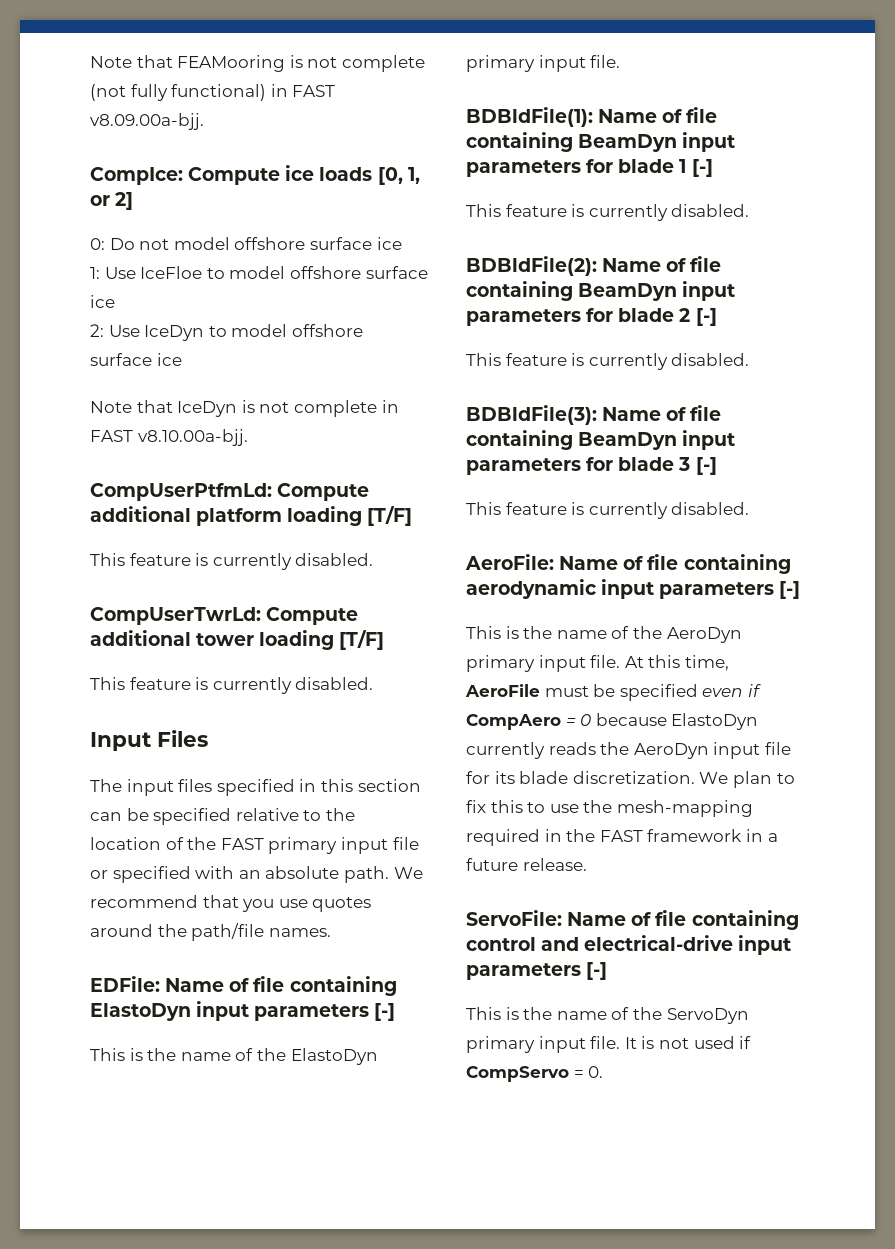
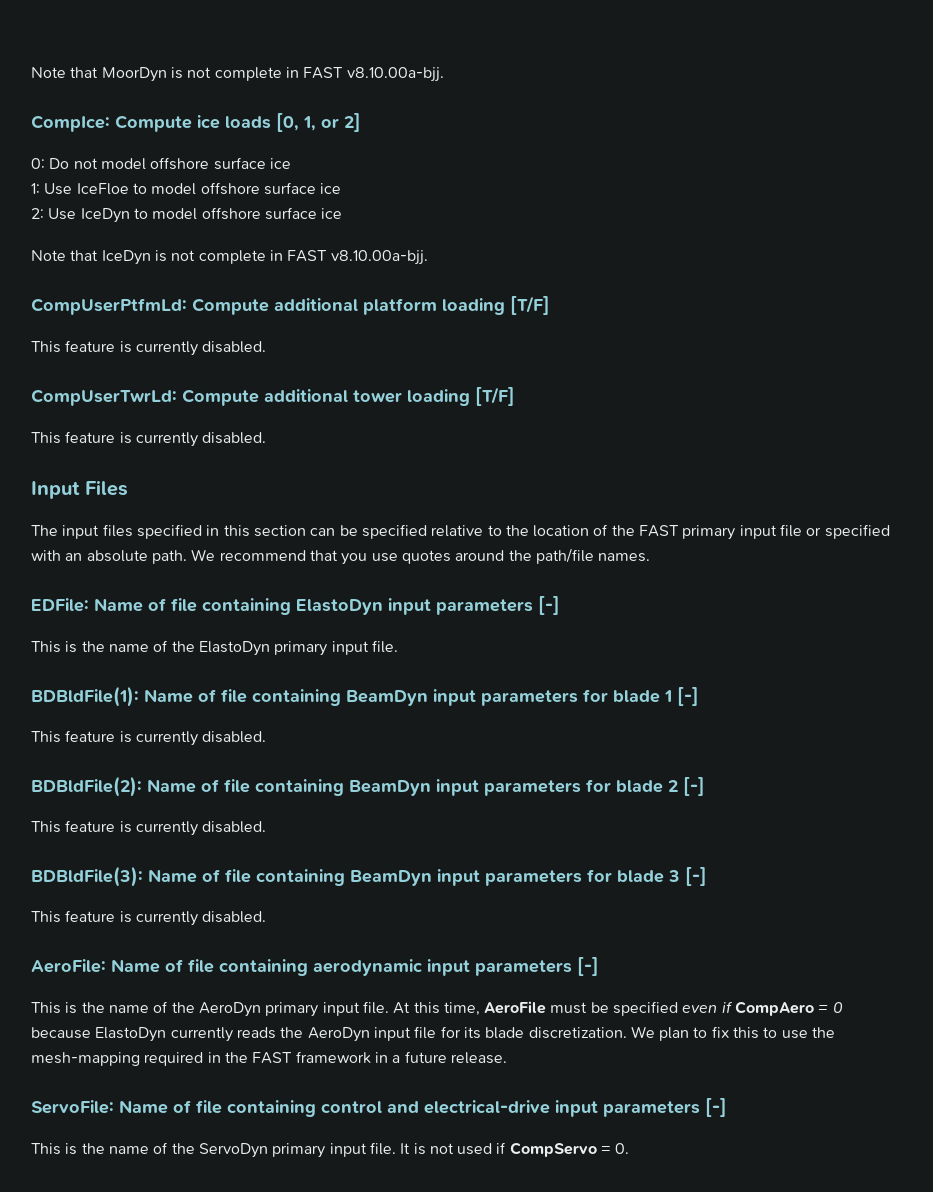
- Note that FEAMooring is not complete (not fully functional) in FAST v8.09.00a-bjj.
+ Note that MoorDyn is not complete in FAST v8.10.00a-bjj.

